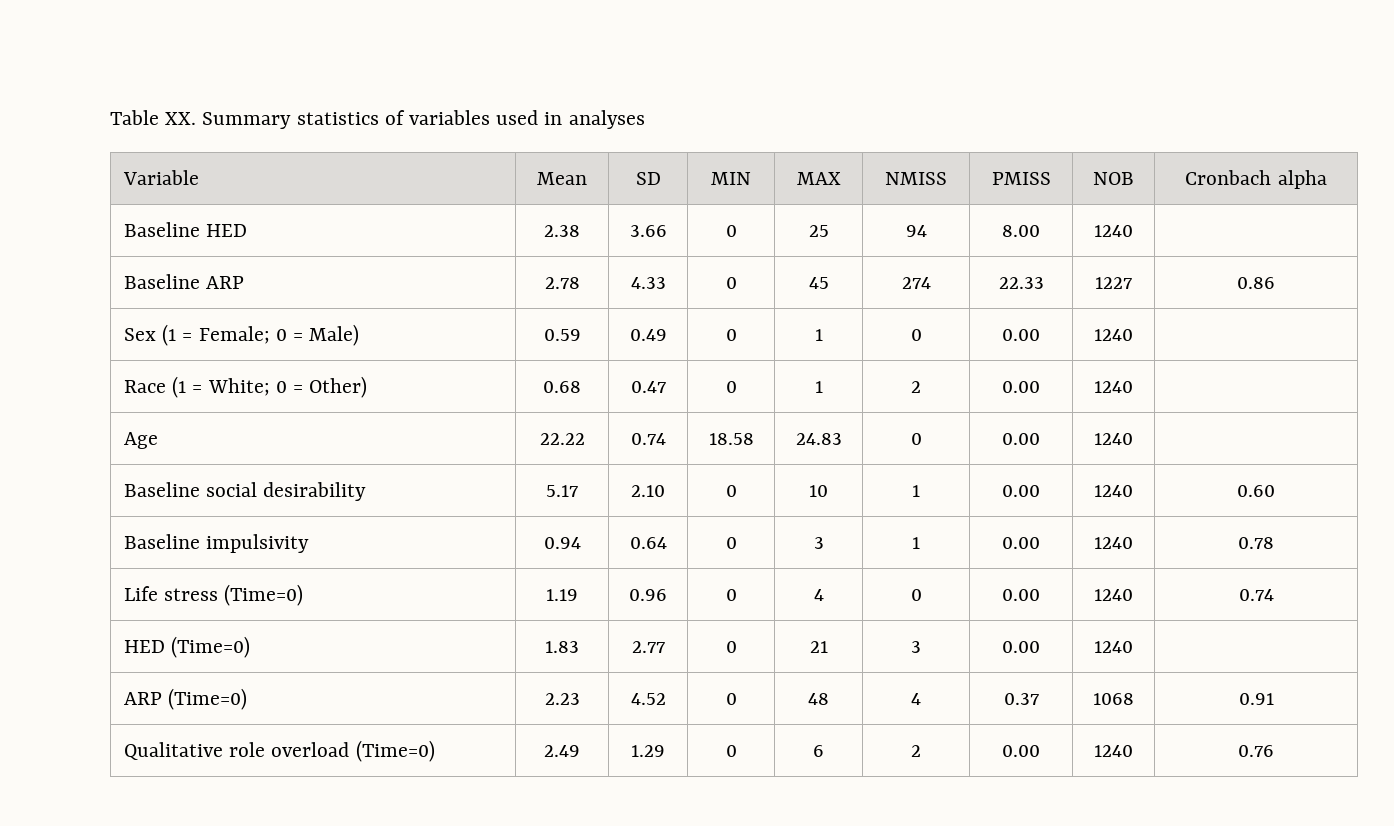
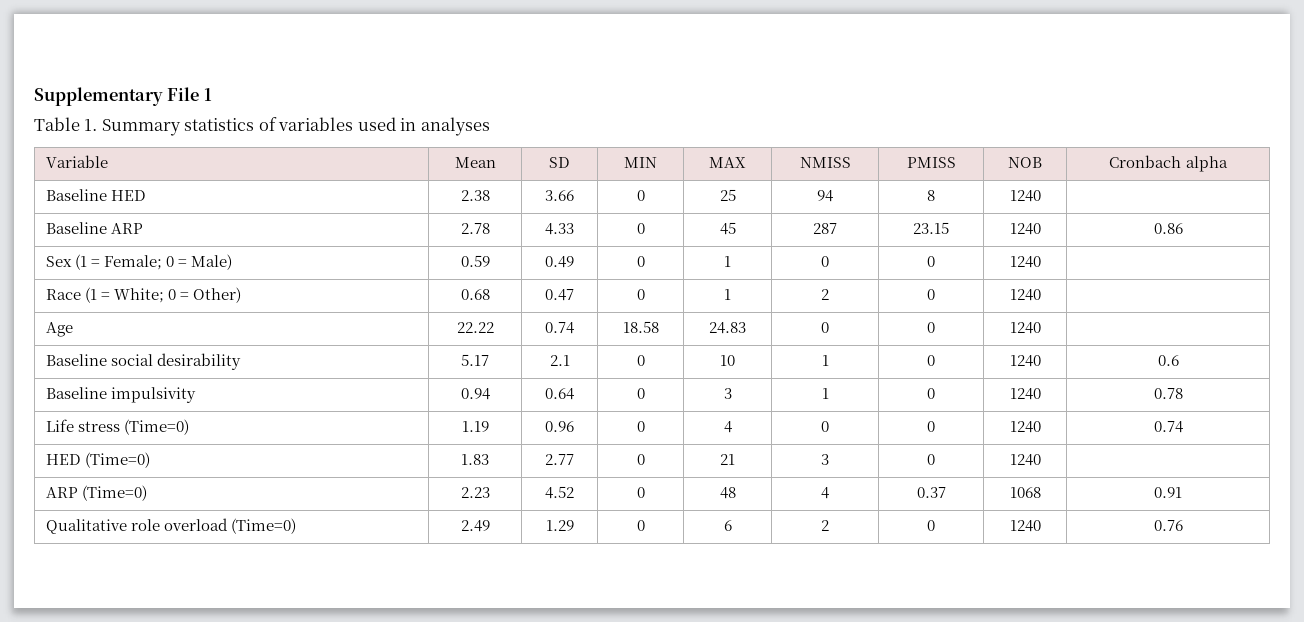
- Table XX. Summary statistics of variables used in analyses
+ Supplementary File 1
+ Table 1. Summary statistics of variables used in analyses
- Baseline HED | 2.38 | 3.66 | 0 | 25 | 94 | 8.00 | 1240 |
+ Baseline HED | 2.38 | 3.66 | 0 | 25 | 94 | 8 | 1240 |
- Baseline ARP | 2.78 | 4.33 | 0 | 45 | 274 | 22.33 | 1227 | 0.86
+ Baseline ARP | 2.78 | 4.33 | 0 | 45 | 287 | 23.15 | 1240 | 0.86
- Sex (1 = Female; 0 = Male) | 0.59 | 0.49 | 0 | 1 | 0 | 0.00 | 1240 |
+ Sex (1 = Female; 0 = Male) | 0.59 | 0.49 | 0 | 1 | 0 | 0 | 1240 |
- Race (1 = White; 0 = Other) | 0.68 | 0.47 | 0 | 1 | 2 | 0.00 | 1240 |
+ Race (1 = White; 0 = Other) | 0.68 | 0.47 | 0 | 1 | 2 | 0 | 1240 |
- Age | 22.22 | 0.74 | 18.58 | 24.83 | 0 | 0.00 | 1240 |
+ Age | 22.22 | 0.74 | 18.58 | 24.83 | 0 | 0 | 1240 |
- Baseline social desirability | 5.17 | 2.10 | 0 | 10 | 1 | 0.00 | 1240 | 0.60
+ Baseline social desirability | 5.17 | 2.1 | 0 | 10 | 1 | 0 | 1240 | 0.6
- Baseline impulsivity | 0.94 | 0.64 | 0 | 3 | 1 | 0.00 | 1240 | 0.78
+ Baseline impulsivity | 0.94 | 0.64 | 0 | 3 | 1 | 0 | 1240 | 0.78
- Life stress (Time=0) | 1.19 | 0.96 | 0 | 4 | 0 | 0.00 | 1240 | 0.74
+ Life stress (Time=0) | 1.19 | 0.96 | 0 | 4 | 0 | 0 | 1240 | 0.74
- HED (Time=0) | 1.83 | 2.77 | 0 | 21 | 3 | 0.00 | 1240 |
+ HED (Time=0) | 1.83 | 2.77 | 0 | 21 | 3 | 0 | 1240 |
- Qualitative role overload (Time=0) | 2.49 | 1.29 | 0 | 6 | 2 | 0.00 | 1240 | 0.76
+ Qualitative role overload (Time=0) | 2.49 | 1.29 | 0 | 6 | 2 | 0 | 1240 | 0.76

